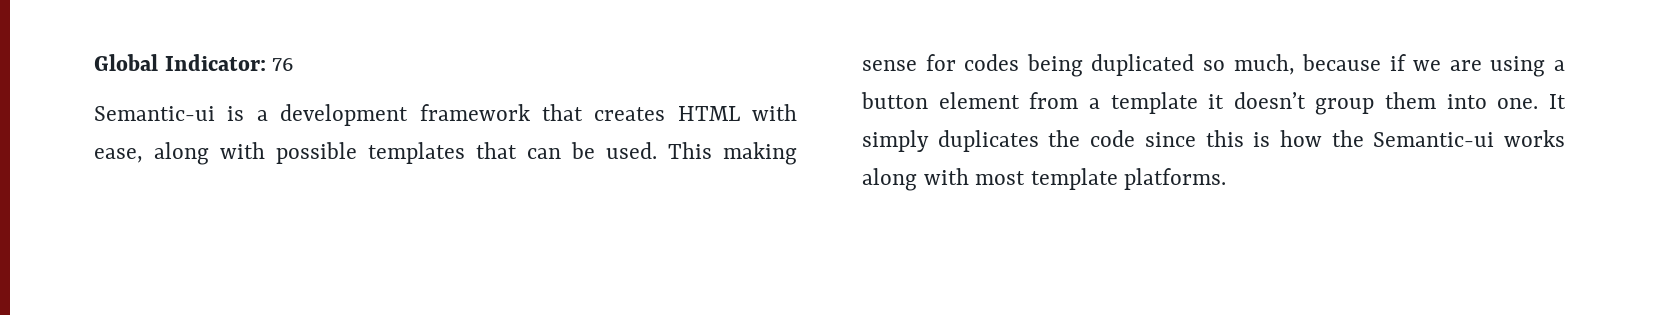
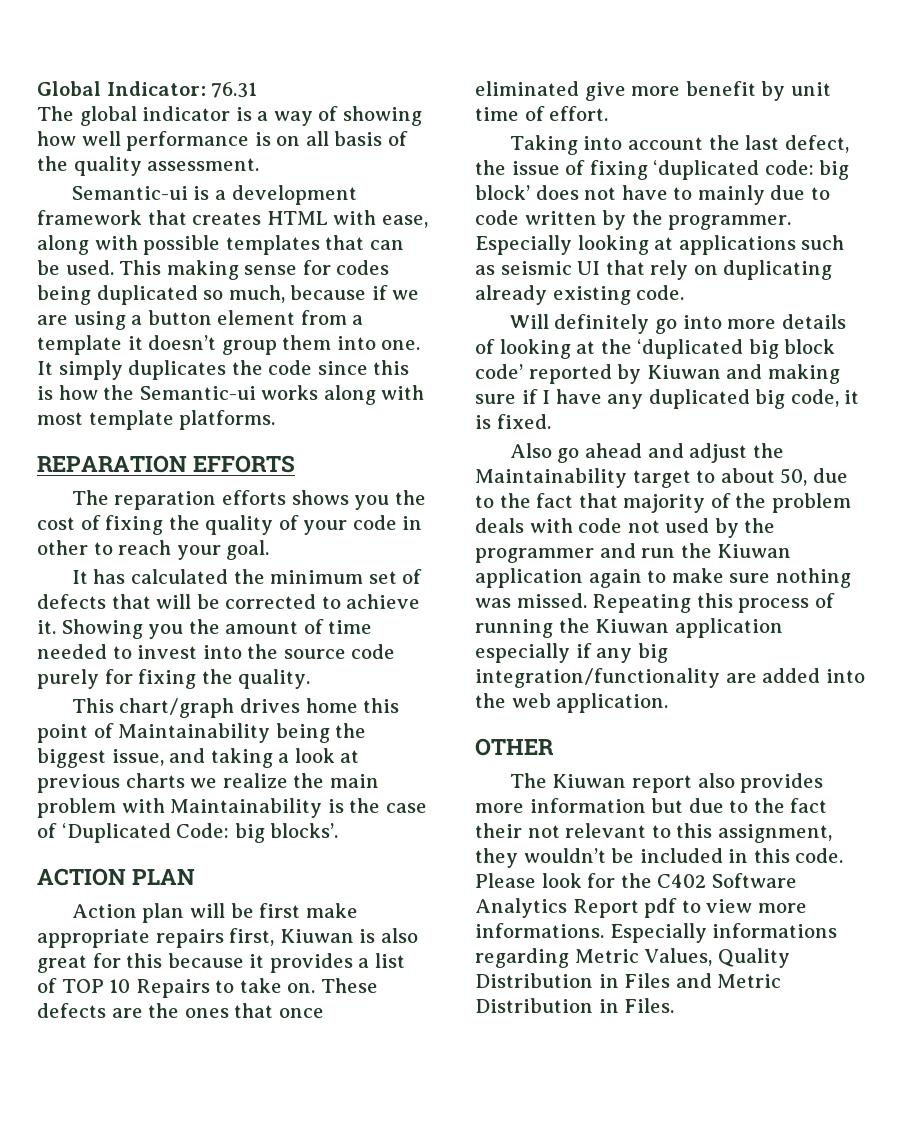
- Global Indicator: 76
+ Global Indicator: 76.31
+ The global indicator is a way of showing how well performance is on all basis of the quality assessment.
+ REPARATION EFFORTS
+ The reparation efforts shows you the cost of fixing the quality of your code in other to reach your goal.
+ It has calculated the minimum set of defects that will be corrected to achieve it. Showing you the amount of time needed to invest into the source code purely for fixing the quality.
+ This chart/graph drives home this point of Maintainability being the biggest issue, and taking a look at previous charts we realize the main problem with Maintainability is the case of ‘Duplicated Code: big blocks’.
+ ACTION PLAN
+ Action plan will be first make appropriate repairs first, Kiuwan is also great for this because it provides a list of TOP 10 Repairs to take on. These defects are the ones that once eliminated give more benefit by unit time of effort.
+ Taking into account the last defect, the issue of fixing ‘duplicated code: big block’ does not have to mainly due to code written by the programmer. Especially looking at applications such as seismic UI that rely on duplicating already existing code.
+ Will definitely go into more details of looking at the ‘duplicated big block code’ reported by Kiuwan and making sure if I have any duplicated big code, it is fixed.
+ Also go ahead and adjust the Maintainability target to about 50, due to the fact that majority of the problem deals with code not used by the programmer and run the Kiuwan application again to make sure nothing was missed. Repeating this process of running the Kiuwan application especially if any big integration/functionality are added into the web application.
+ OTHER
+ The Kiuwan report also provides more information but due to the fact their not relevant to this assignment, they wouldn’t be included in this code. Please look for the C402 Software Analytics Report pdf to view more informations. Especially informations regarding Metric Values, Quality Distribution in Files and Metric Distribution in Files.

